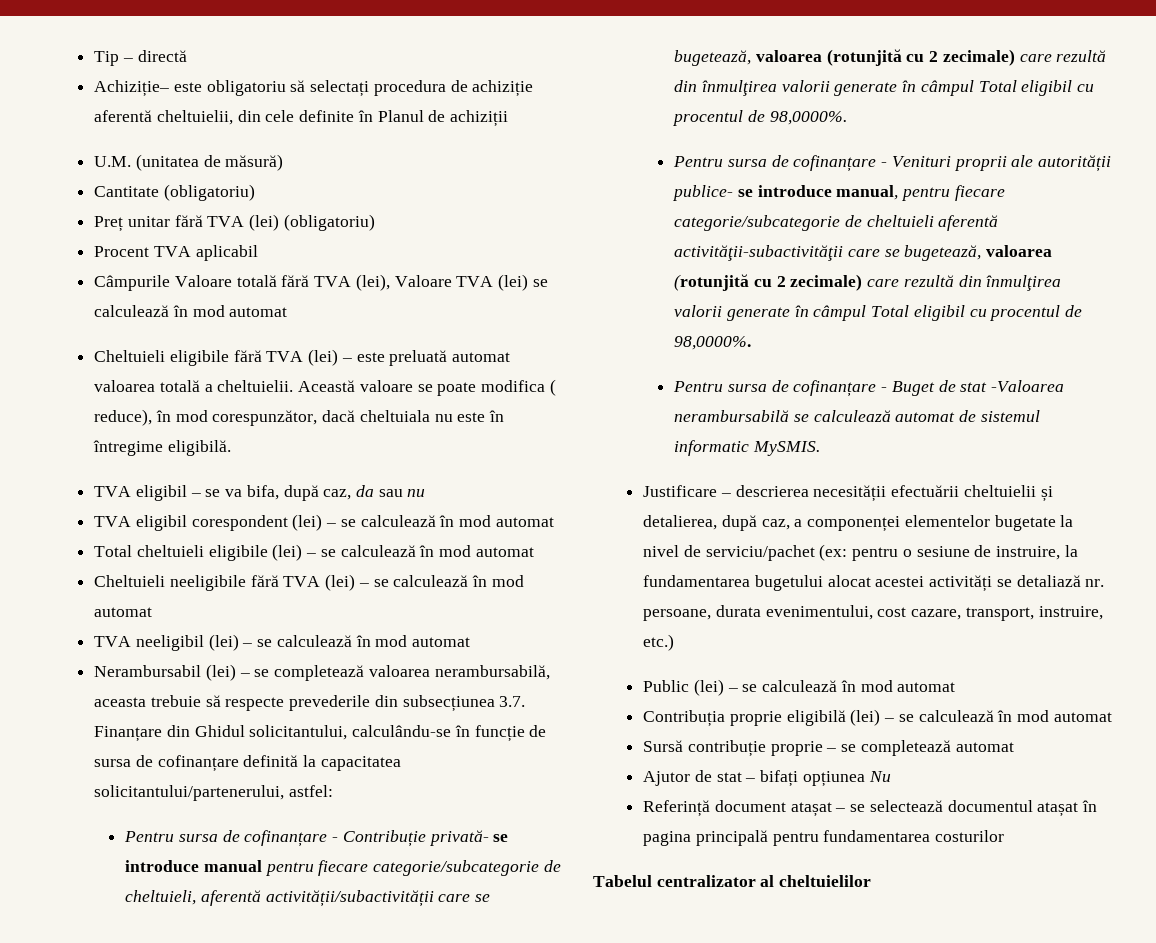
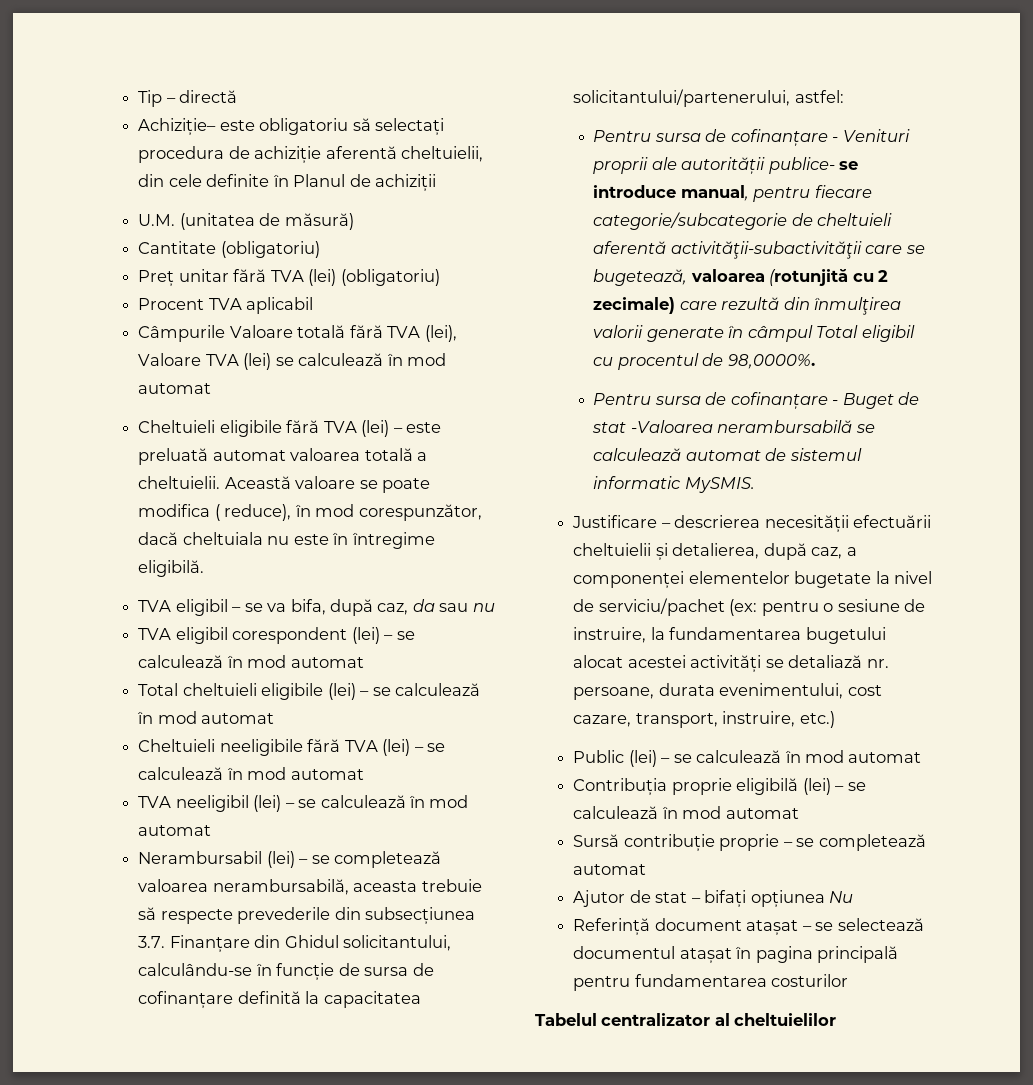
- Pentru sursa de cofinanțare - Contribuție privată- se introduce manual pentru fiecare categorie/subcategorie de cheltuieli, aferentă activității/subactivității care se bugetează, valoarea (rotunjită cu 2 zecimale) care rezultă din înmulţirea valorii generate în câmpul Total eligibil cu procentul de 98,0000%.

